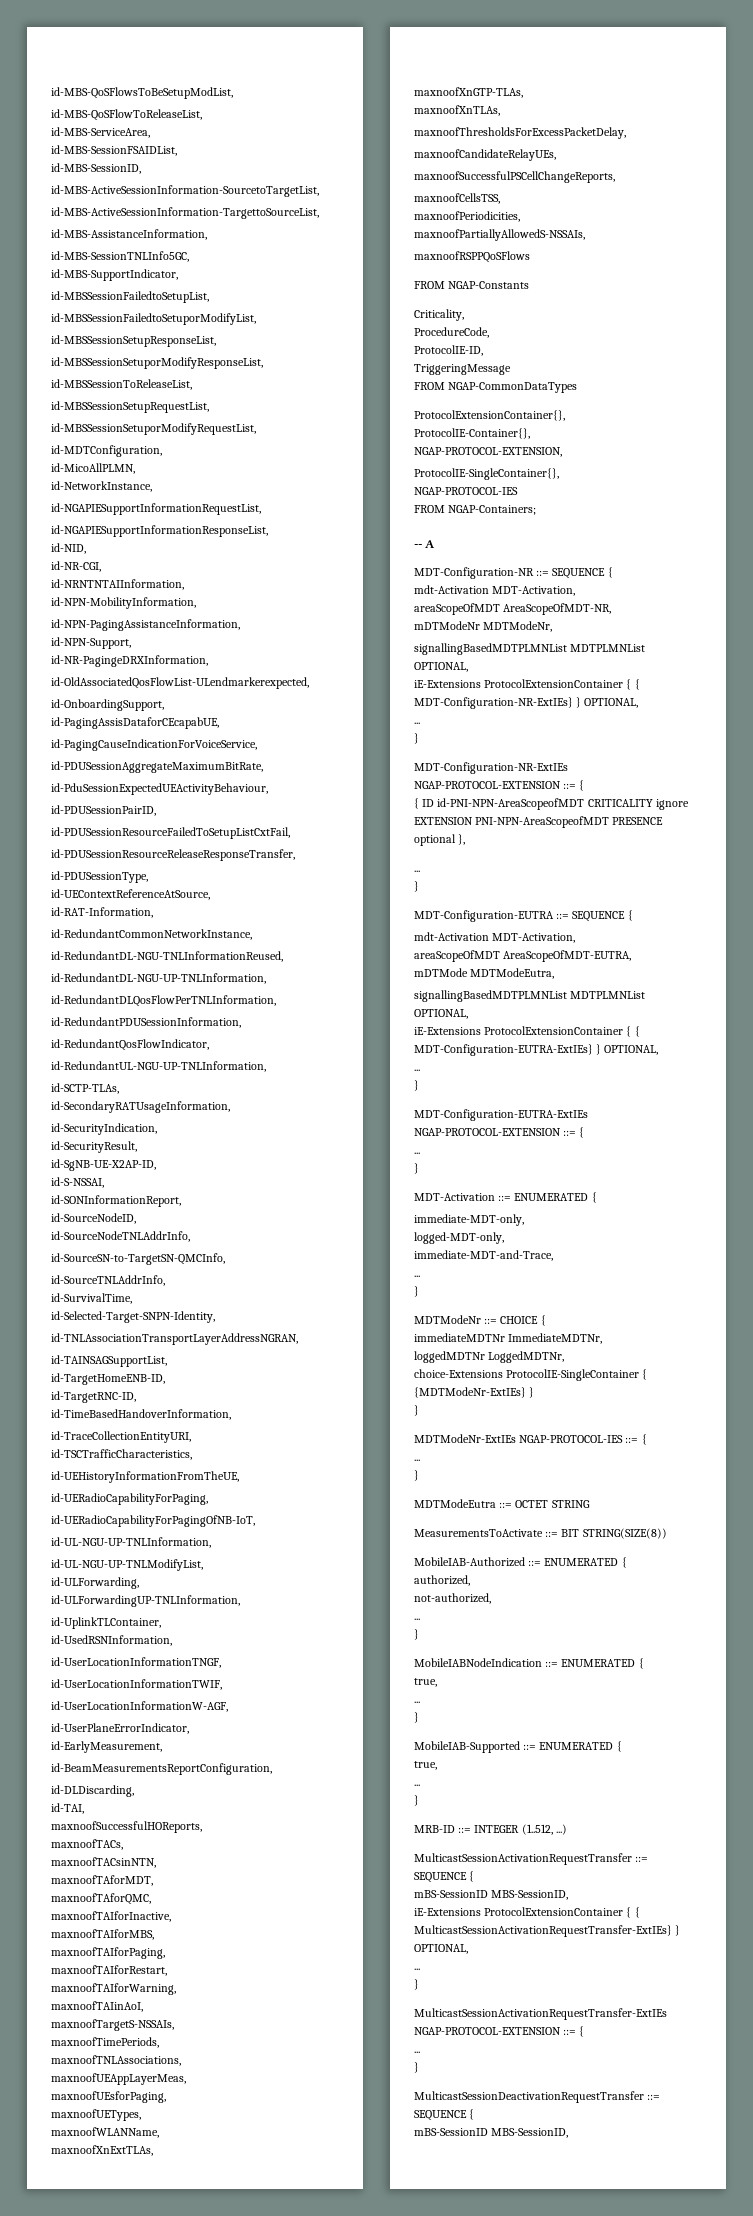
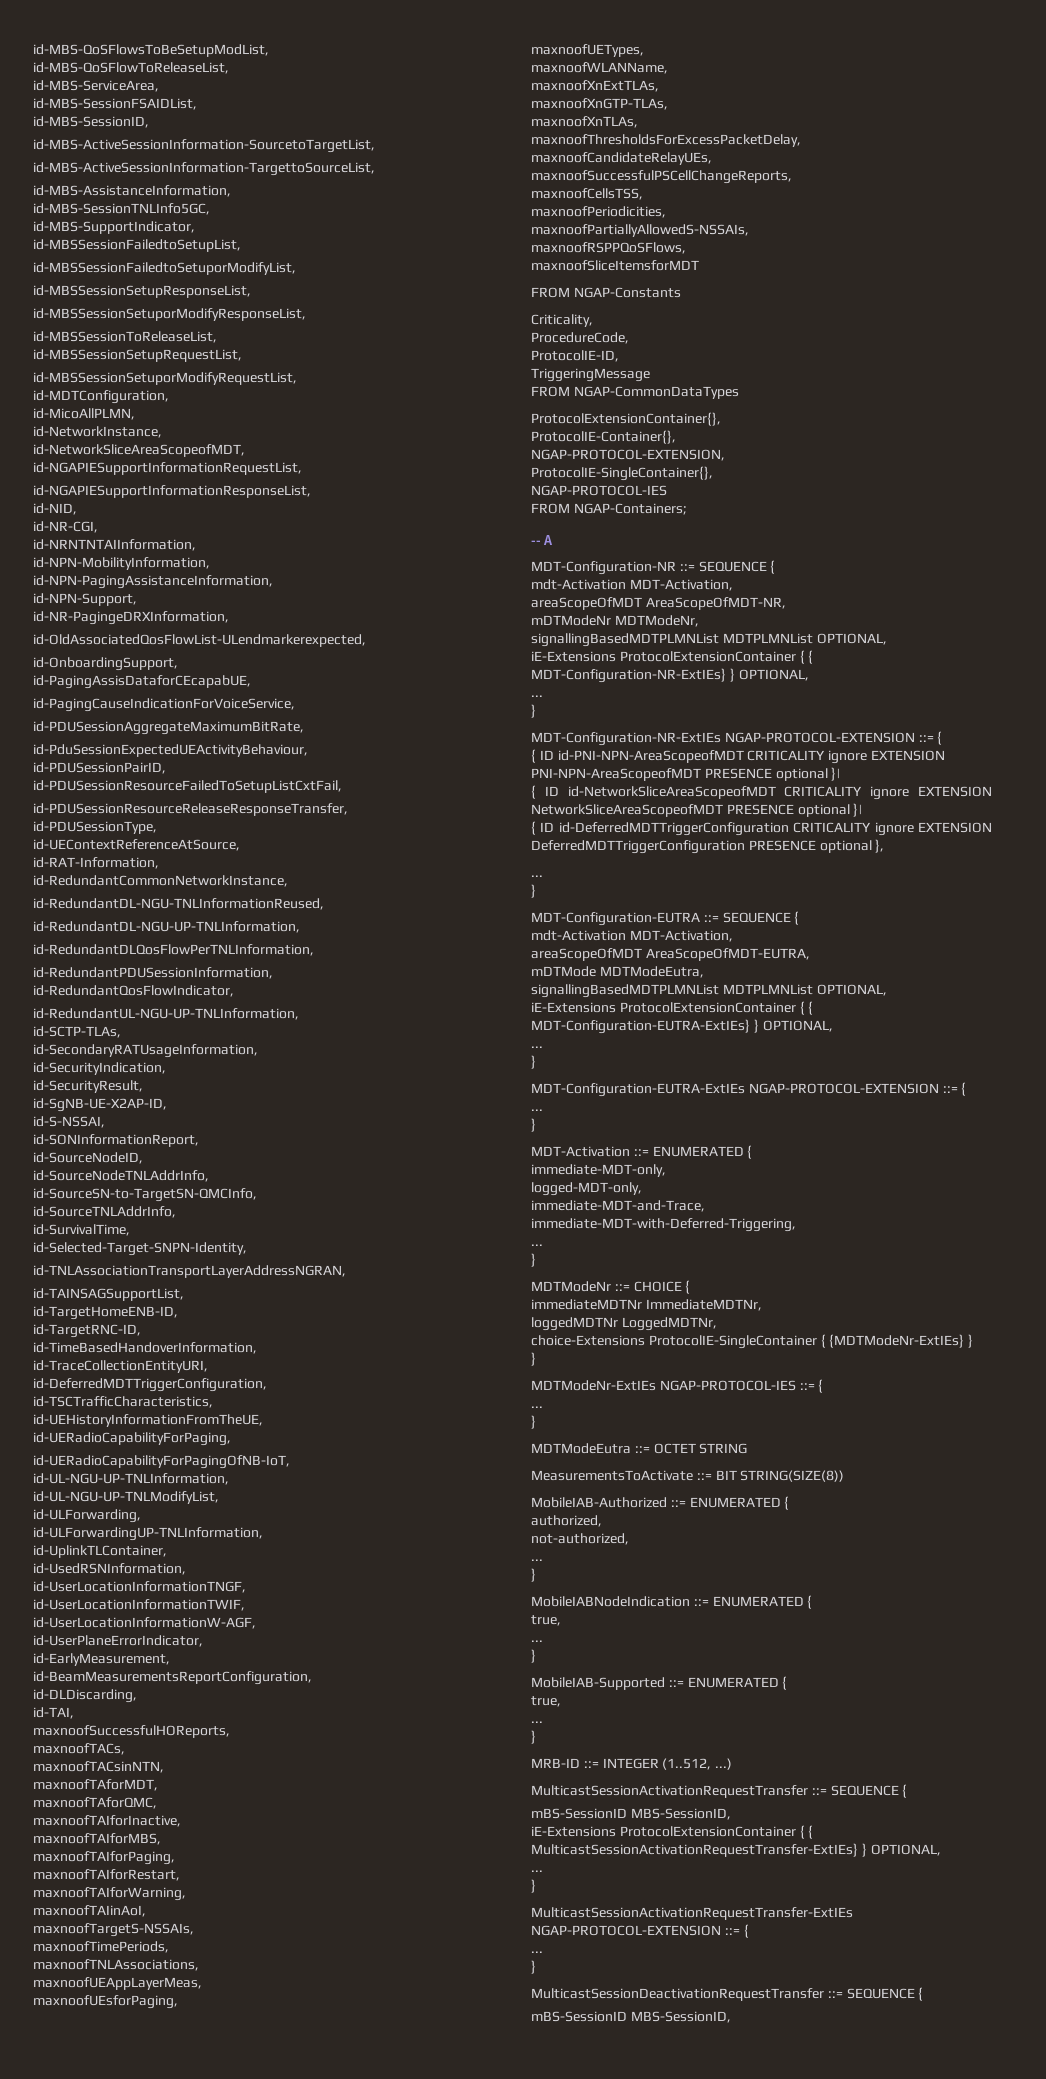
- id-NGAPIESupportInformationRequestList,
+ id-NetworkSliceAreaScopeofMDT, id-NGAPIESupportInformationRequestList,
+ id-DeferredMDTTriggerConfiguration,
- maxnoofRSPPQoSFlows
+ maxnoofRSPPQoSFlows,
+ maxnoofSliceItemsforMDT
- { ID id-PNI-NPN-AreaScopeofMDT CRITICALITY ignore EXTENSION PNI-NPN-AreaScopeofMDT PRESENCE optional },
+ { ID id-PNI-NPN-AreaScopeofMDT CRITICALITY ignore EXTENSION PNI-NPN-AreaScopeofMDT PRESENCE optional }|
+ { ID id-NetworkSliceAreaScopeofMDT CRITICALITY ignore EXTENSION NetworkSliceAreaScopeofMDT PRESENCE optional }|
+ { ID id-DeferredMDTTriggerConfiguration CRITICALITY ignore EXTENSION DeferredMDTTriggerConfiguration PRESENCE optional },
+ immediate-MDT-with-Deferred-Triggering,

